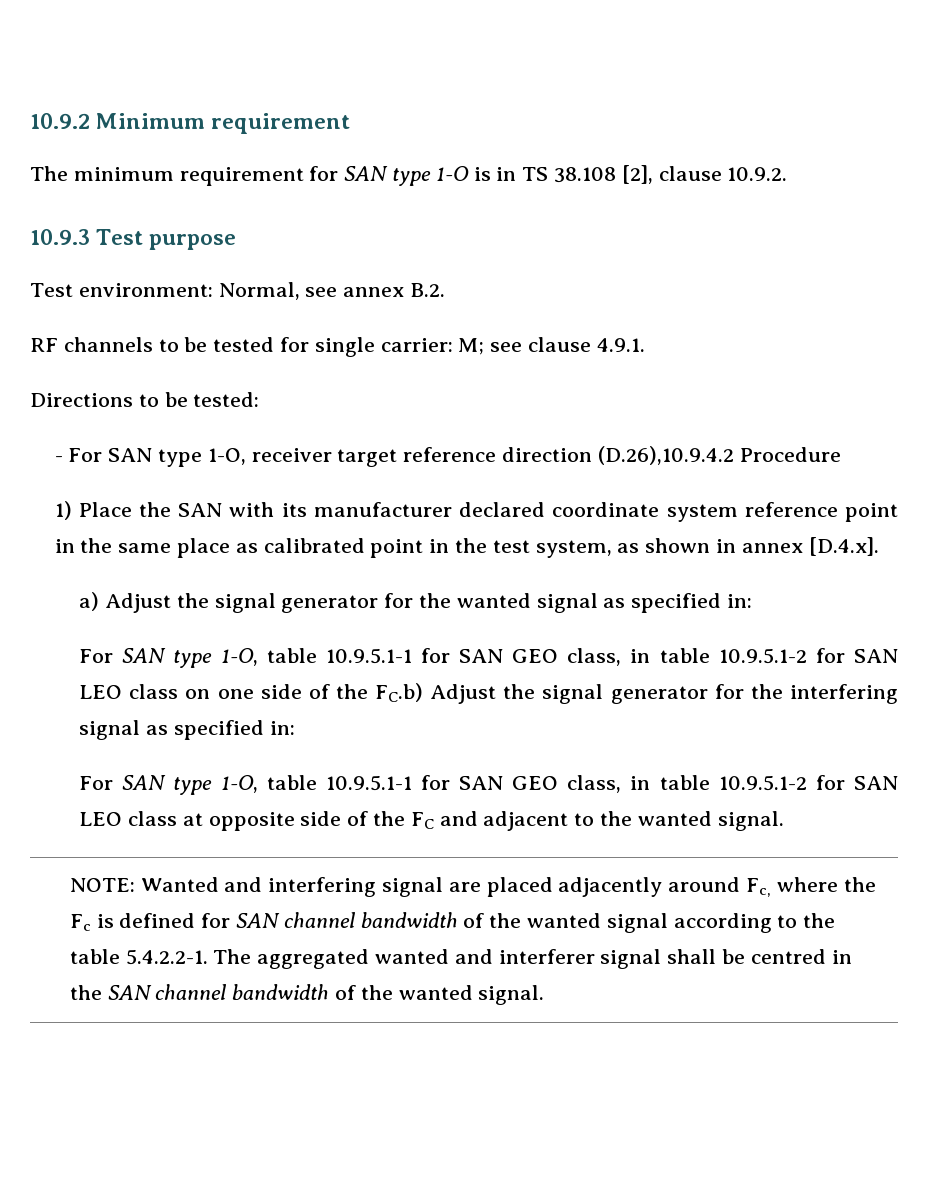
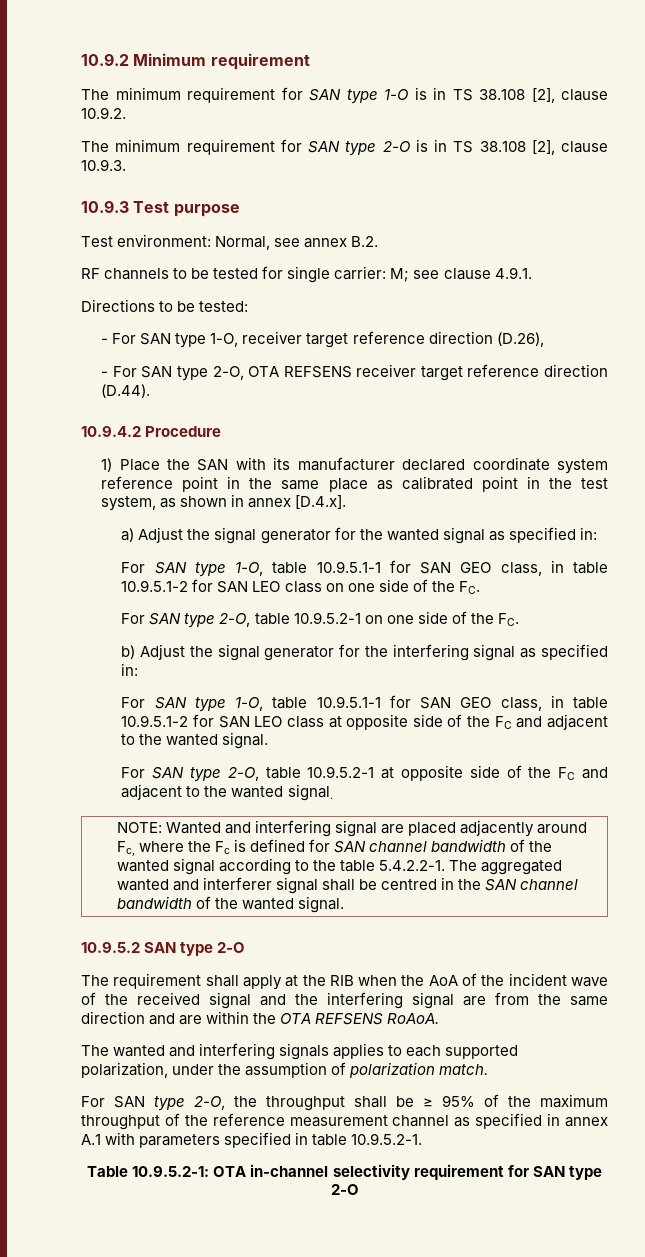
+ The minimum requirement for SAN type 2-O is in TS 38.108 [2], clause 10.9.3.
- - For SAN type 1-O, receiver target reference direction (D.26),10.9.4.2 Procedure
+ - For SAN type 1-O, receiver target reference direction (D.26),
+ - For SAN type 2-O, OTA REFSENS receiver target reference direction (D.44).
+ 10.9.4.2 Procedure
- For SAN type 1-O, table 10.9.5.1-1 for SAN GEO class, in table 10.9.5.1-2 for SAN LEO class on one side of the FC.b) Adjust the signal generator for the interfering signal as specified in:
+ For SAN type 1-O, table 10.9.5.1-1 for SAN GEO class, in table 10.9.5.1-2 for SAN LEO class on one side of the FC.
+ For SAN type 2-O, table 10.9.5.2-1 on one side of the FC.
+ b) Adjust the signal generator for the interfering signal as specified in:
+ For SAN type 2-O, table 10.9.5.2-1 at opposite side of the FC and adjacent to the wanted signal.
+ 10.9.5.2 SAN type 2-O
+ The requirement shall apply at the RIB when the AoA of the incident wave of the received signal and the interfering signal are from the same direction and are within the OTA REFSENS RoAoA.
+ The wanted and interfering signals applies to each supported polarization, under the assumption of polarization match.
+ For SAN type 2-O, the throughput shall be ≥ 95% of the maximum throughput of the reference measurement channel as specified in annex A.1 with parameters specified in table 10.9.5.2-1.
+ Table 10.9.5.2-1: OTA in-channel selectivity requirement for SAN type 2-O

